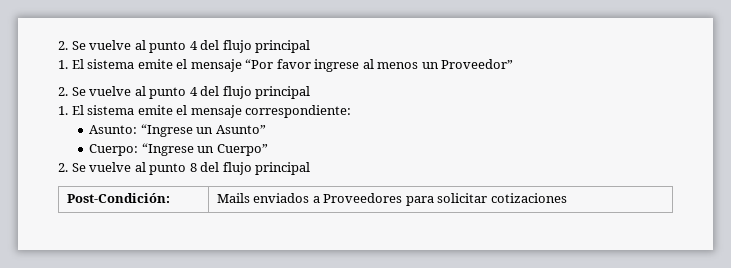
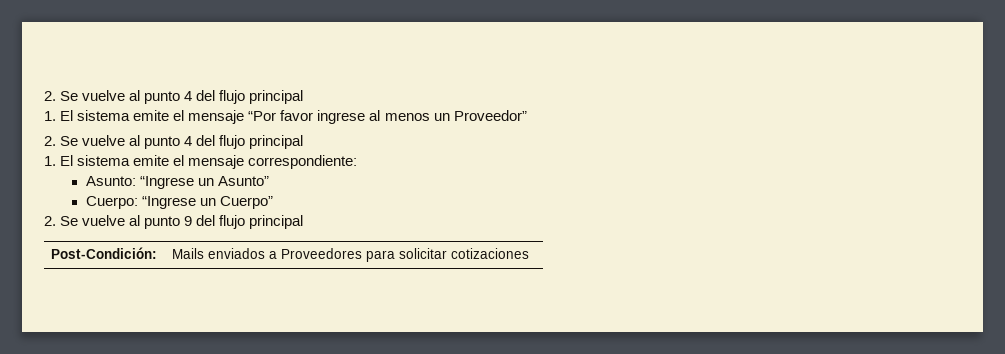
- 2. Se vuelve al punto 8 del flujo principal
+ 2. Se vuelve al punto 9 del flujo principal

